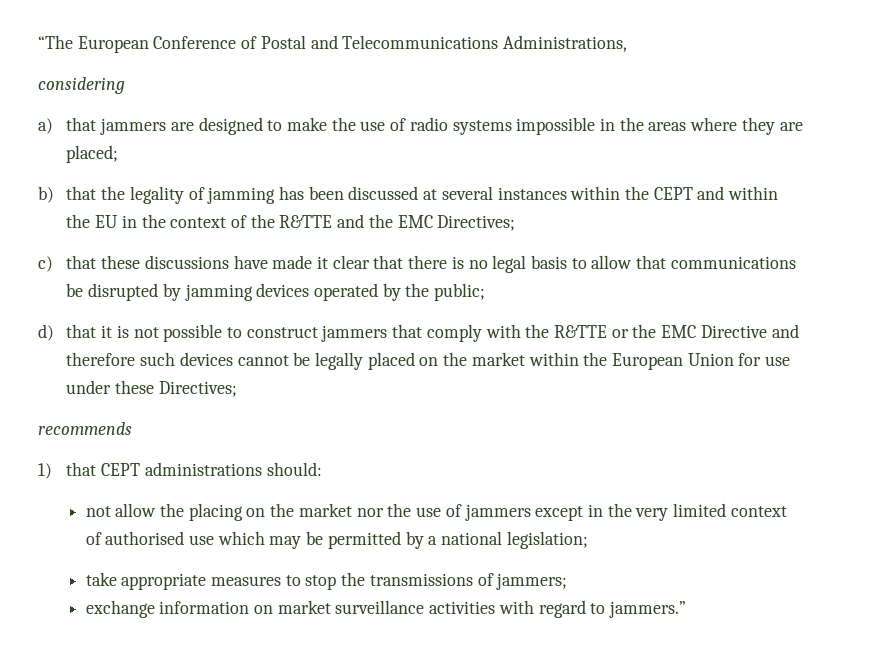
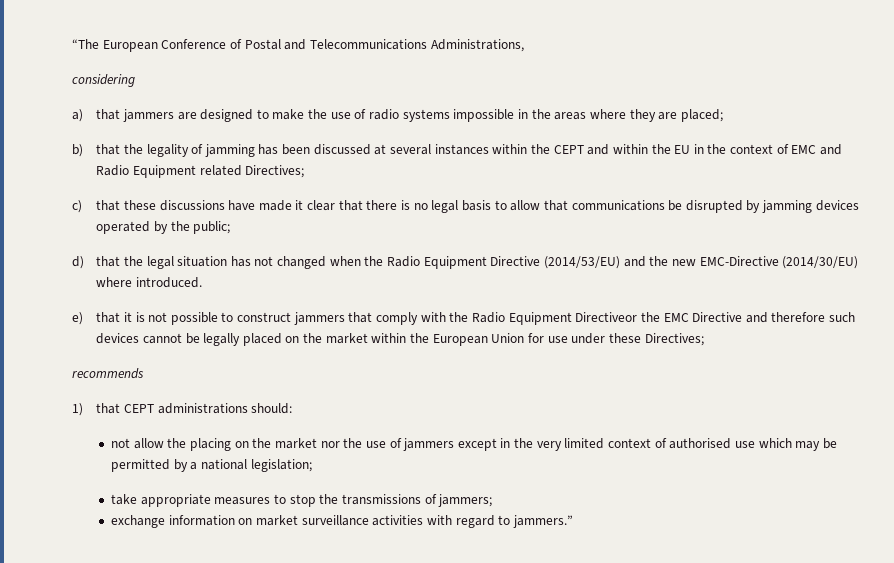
- b) that the legality of jamming has been discussed at several instances within the CEPT and within the EU in the context of the R&TTE and the EMC Directives;
+ b) that the legality of jamming has been discussed at several instances within the CEPT and within the EU in the context of EMC and Radio Equipment related Directives;
- d) that it is not possible to construct jammers that comply with the R&TTE or the EMC Directive and therefore such devices cannot be legally placed on the market within the European Union for use under these Directives;
+ d) that the legal situation has not changed when the Radio Equipment Directive (2014/53/EU) and the new EMC-Directive (2014/30/EU) where introduced.
+ e) that it is not possible to construct jammers that comply with the Radio Equipment Directiveor the EMC Directive and therefore such devices cannot be legally placed on the market within the European Union for use under these Directives;

